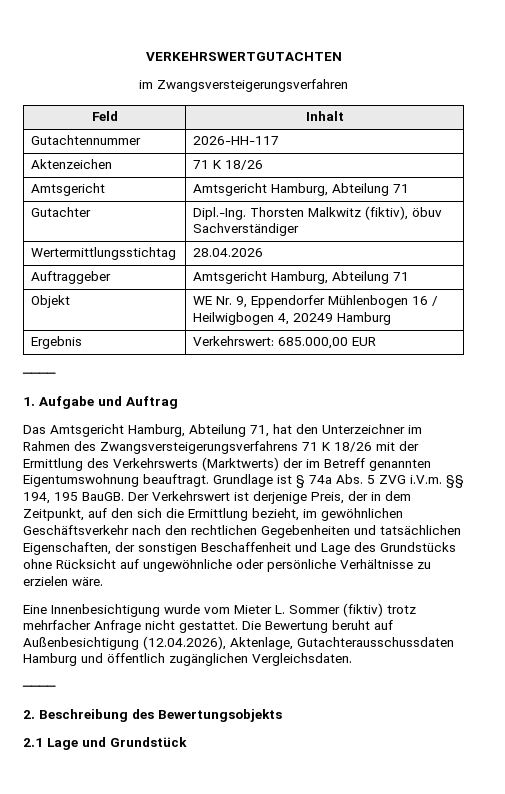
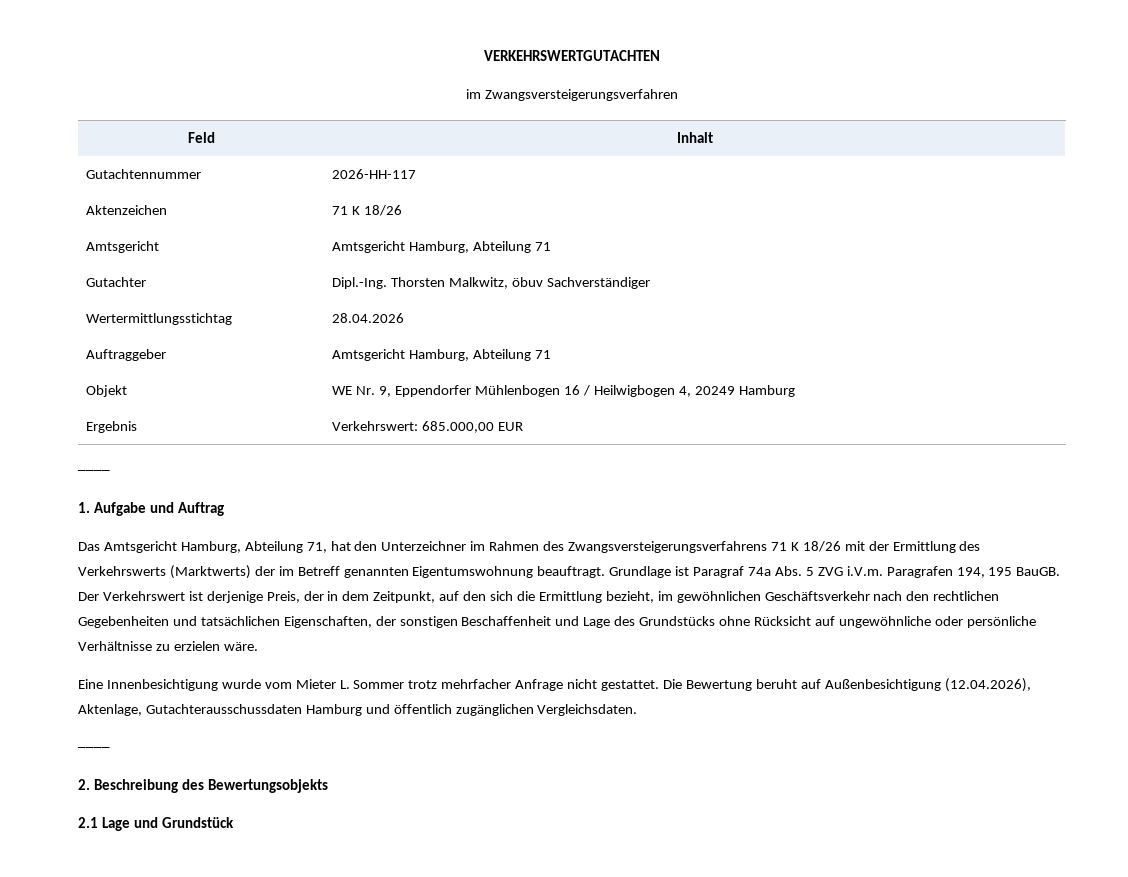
- Gutachter | Dipl.-Ing. Thorsten Malkwitz (fiktiv), öbuv Sachverständiger
+ Gutachter | Dipl.-Ing. Thorsten Malkwitz, öbuv Sachverständiger
- Grundlage ist § 74a Abs. 5 ZVG i.V.m. §§ 194, 195 BauGB.
+ Grundlage ist Paragraf 74a Abs. 5 ZVG i.V.m. Paragrafen 194, 195 BauGB.
- Eine Innenbesichtigung wurde vom Mieter L. Sommer (fiktiv) trotz mehrfacher Anfrage nicht gestattet.
+ Eine Innenbesichtigung wurde vom Mieter L. Sommer trotz mehrfacher Anfrage nicht gestattet.

